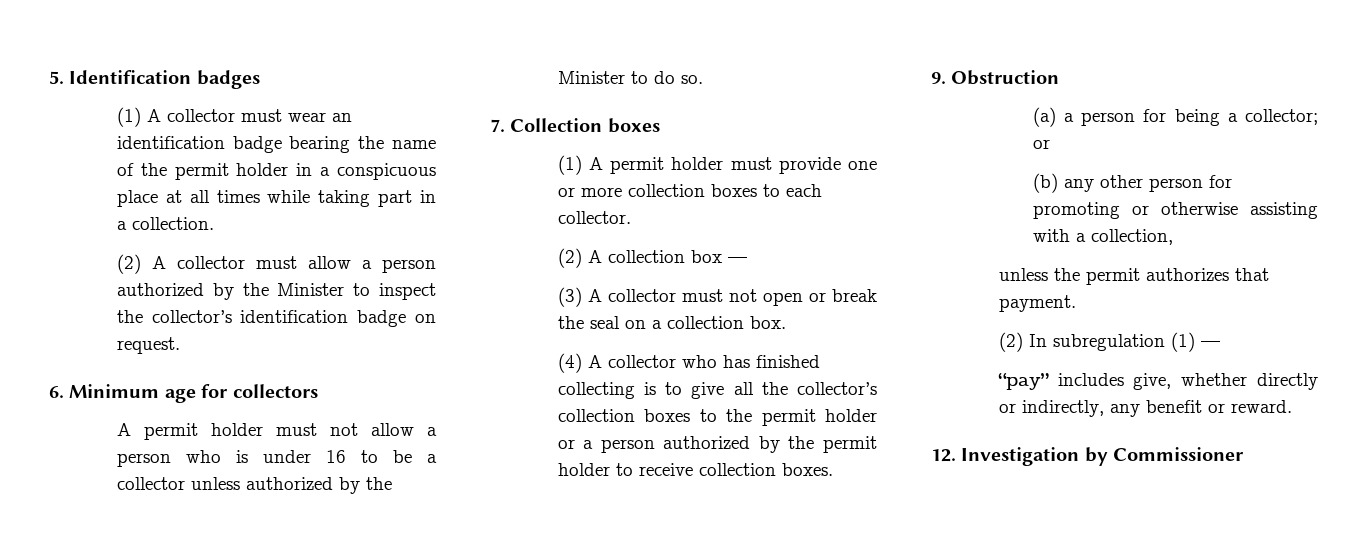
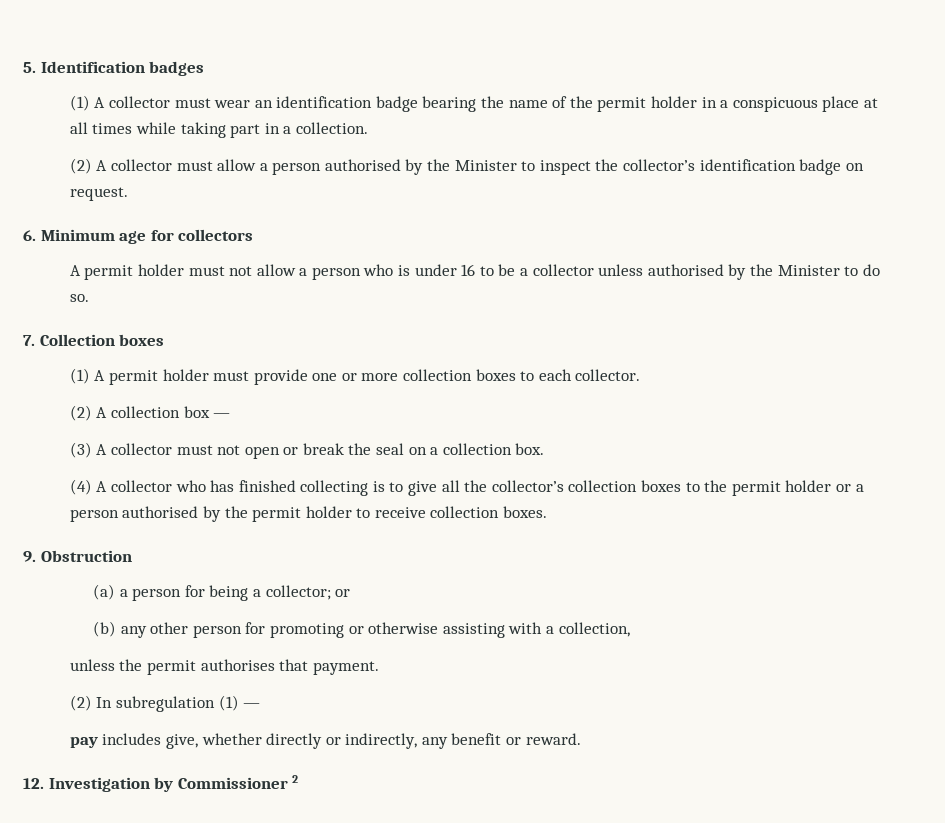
- (2) A collector must allow a person authorized by the Minister to inspect the collector’s identification badge on request.
+ (2) A collector must allow a person authorised by the Minister to inspect the collector’s identification badge on request.
- A permit holder must not allow a person who is under 16 to be a collector unless authorized by the Minister to do so.
+ A permit holder must not allow a person who is under 16 to be a collector unless authorised by the Minister to do so.
- (4) A collector who has finished collecting is to give all the collector’s collection boxes to the permit holder or a person authorized by the permit holder to receive collection boxes.
+ (4) A collector who has finished collecting is to give all the collector’s collection boxes to the permit holder or a person authorised by the permit holder to receive collection boxes.
- unless the permit authorizes that payment.
+ unless the permit authorises that payment.
- “pay” includes give, whether directly or indirectly, any benefit or reward.
+ pay includes give, whether directly or indirectly, any benefit or reward.
- 12. Investigation by Commissioner
+ 12. Investigation by Commissioner 2

